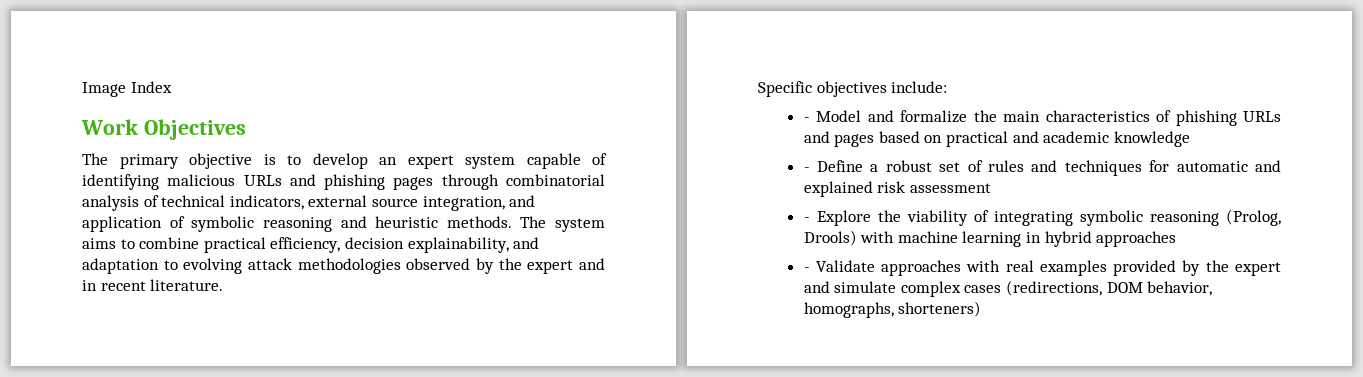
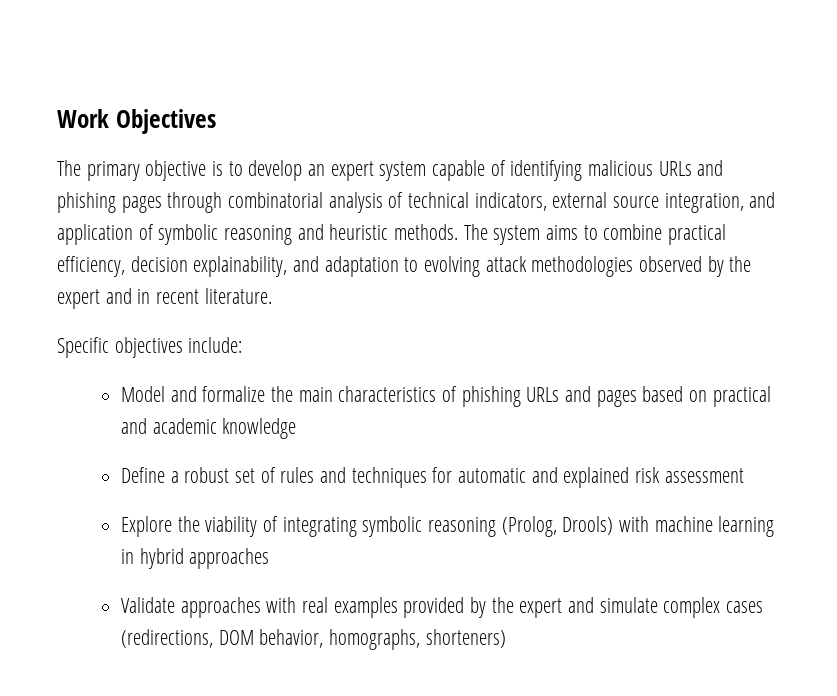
- Image Index
- - Model and formalize the main characteristics of phishing URLs and pages based on practical and academic knowledge
+ Model and formalize the main characteristics of phishing URLs and pages based on practical and academic knowledge
- - Define a robust set of rules and techniques for automatic and explained risk assessment
+ Define a robust set of rules and techniques for automatic and explained risk assessment
- - Explore the viability of integrating symbolic reasoning (Prolog, Drools) with machine learning in hybrid approaches
+ Explore the viability of integrating symbolic reasoning (Prolog, Drools) with machine learning in hybrid approaches
- - Validate approaches with real examples provided by the expert and simulate complex cases (redirections, DOM behavior, homographs, shorteners)
+ Validate approaches with real examples provided by the expert and simulate complex cases (redirections, DOM behavior, homographs, shorteners)

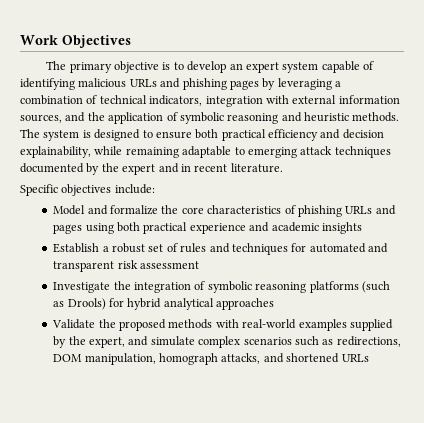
- The primary objective is to develop an expert system capable of identifying malicious URLs and phishing pages through combinatorial analysis of technical indicators, external source integration, and application of symbolic reasoning and heuristic methods.
+ The primary objective is to develop an expert system capable of identifying malicious URLs and phishing pages by leveraging a combination of technical indicators, integration with external information sources, and the application of symbolic reasoning and heuristic methods.
- The system aims to combine practical efficiency, decision explainability, and adaptation to evolving attack methodologies observed by the expert and in recent literature.
+ The system is designed to ensure both practical efficiency and decision explainability, while remaining adaptable to emerging attack techniques documented by the expert and in recent literature.
- Model and formalize the main characteristics of phishing URLs and pages based on practical and academic knowledge
- Define a robust set of rules and techniques for automatic and explained risk assessment
+ Model and formalize the core characteristics of phishing URLs and pages using both practical experience and academic insights
+ Establish a robust set of rules and techniques for automated and transparent risk assessment
- Explore the viability of integrating symbolic reasoning (Prolog, Drools) with machine learning in hybrid approaches
- Validate approaches with real examples provided by the expert and simulate complex cases (redirections, DOM behavior, homographs, shorteners)
+ Investigate the integration of symbolic reasoning platforms (such as Drools) for hybrid analytical approaches
+ Validate the proposed methods with real-world examples supplied by the expert, and simulate complex scenarios such as redirections, DOM manipulation, homograph attacks, and shortened URLs

